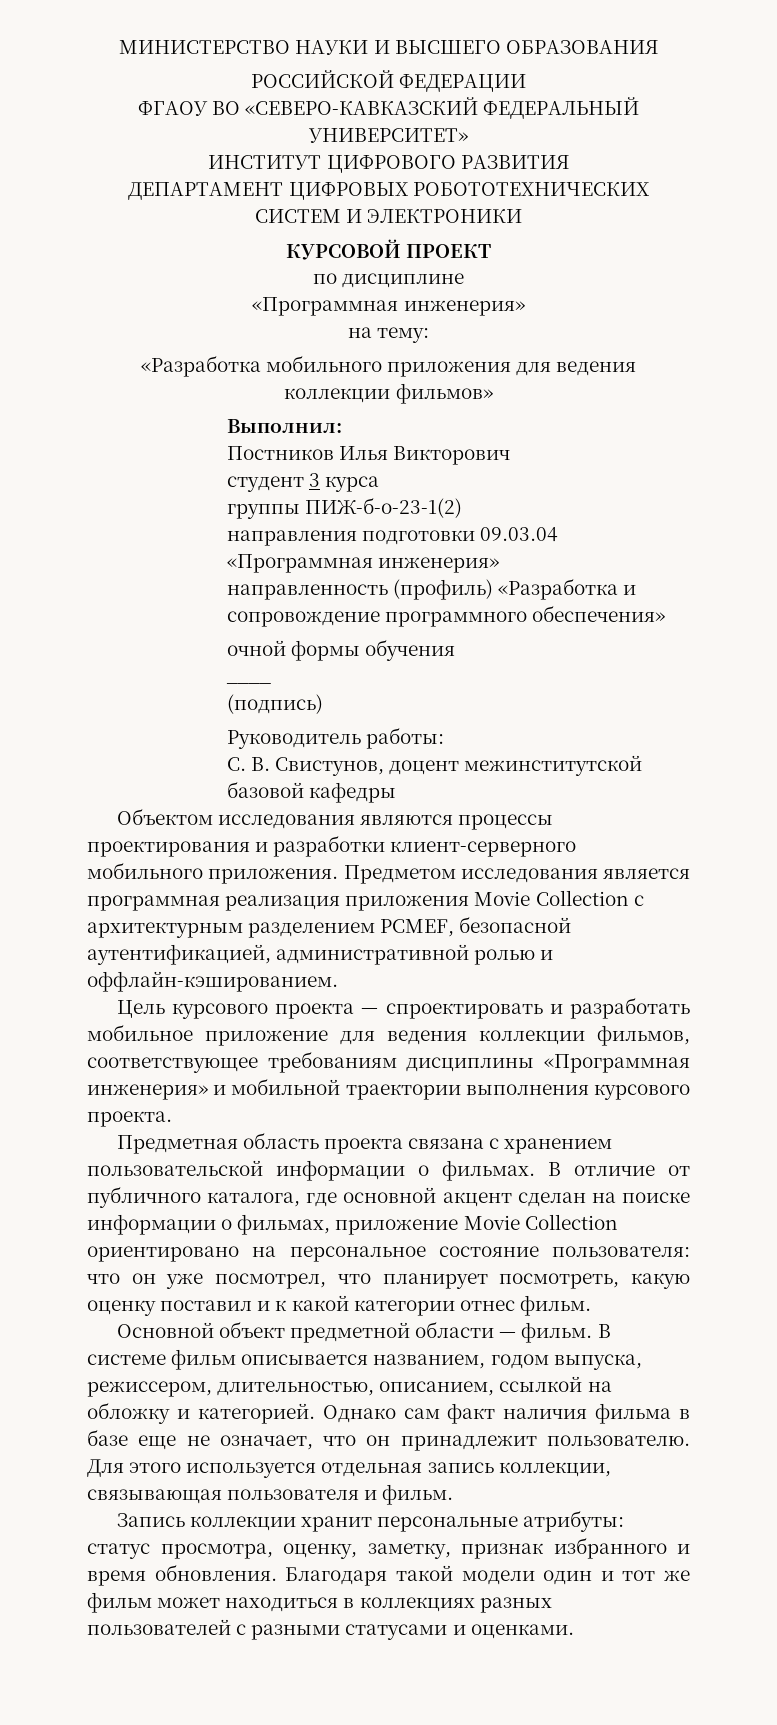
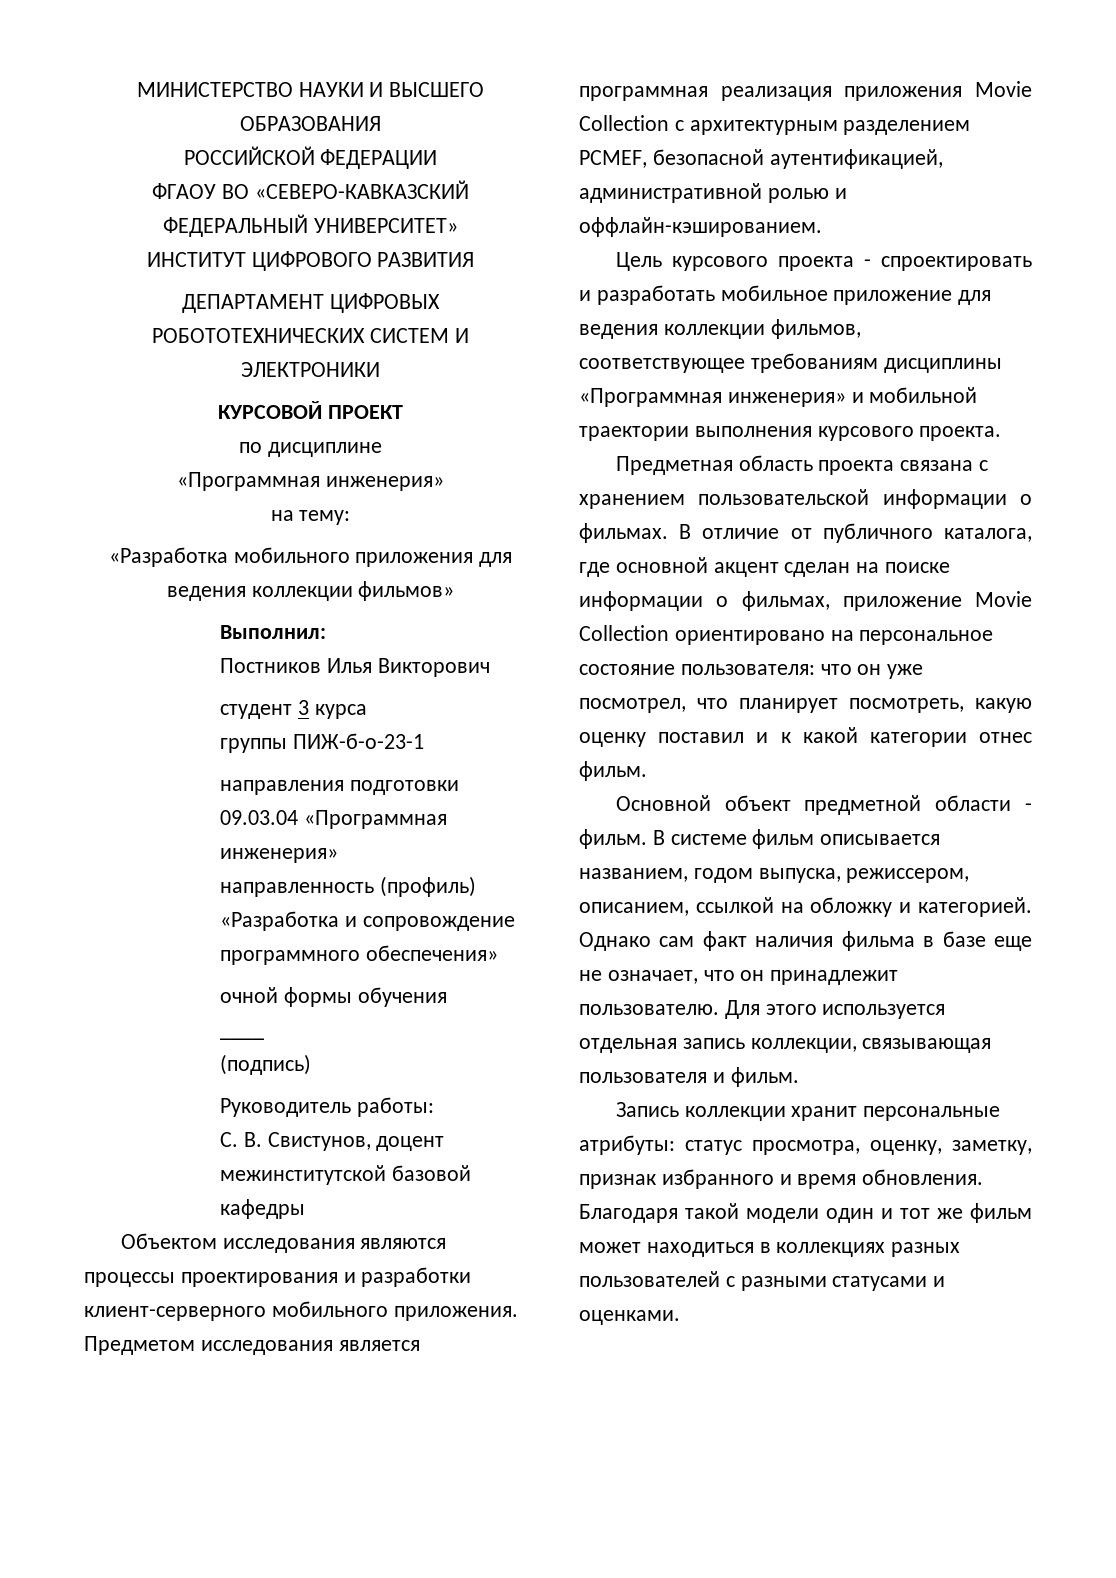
- группы ПИЖ-б-о-23-1(2)
+ группы ПИЖ-б-о-23-1
- Цель курсового проекта — спроектировать и разработать мобильное приложение для ведения коллекции фильмов, соответствующее требованиям дисциплины «Программная инженерия» и мобильной траектории выполнения курсового проекта.
+ Цель курсового проекта - спроектировать и разработать мобильное приложение для ведения коллекции фильмов, соответствующее требованиям дисциплины «Программная инженерия» и мобильной траектории выполнения курсового проекта.
- Основной объект предметной области — фильм.
+ Основной объект предметной области - фильм.
- В системе фильм описывается названием, годом выпуска, режиссером, длительностью, описанием, ссылкой на обложку и категорией.
+ В системе фильм описывается названием, годом выпуска, режиссером, описанием, ссылкой на обложку и категорией.

